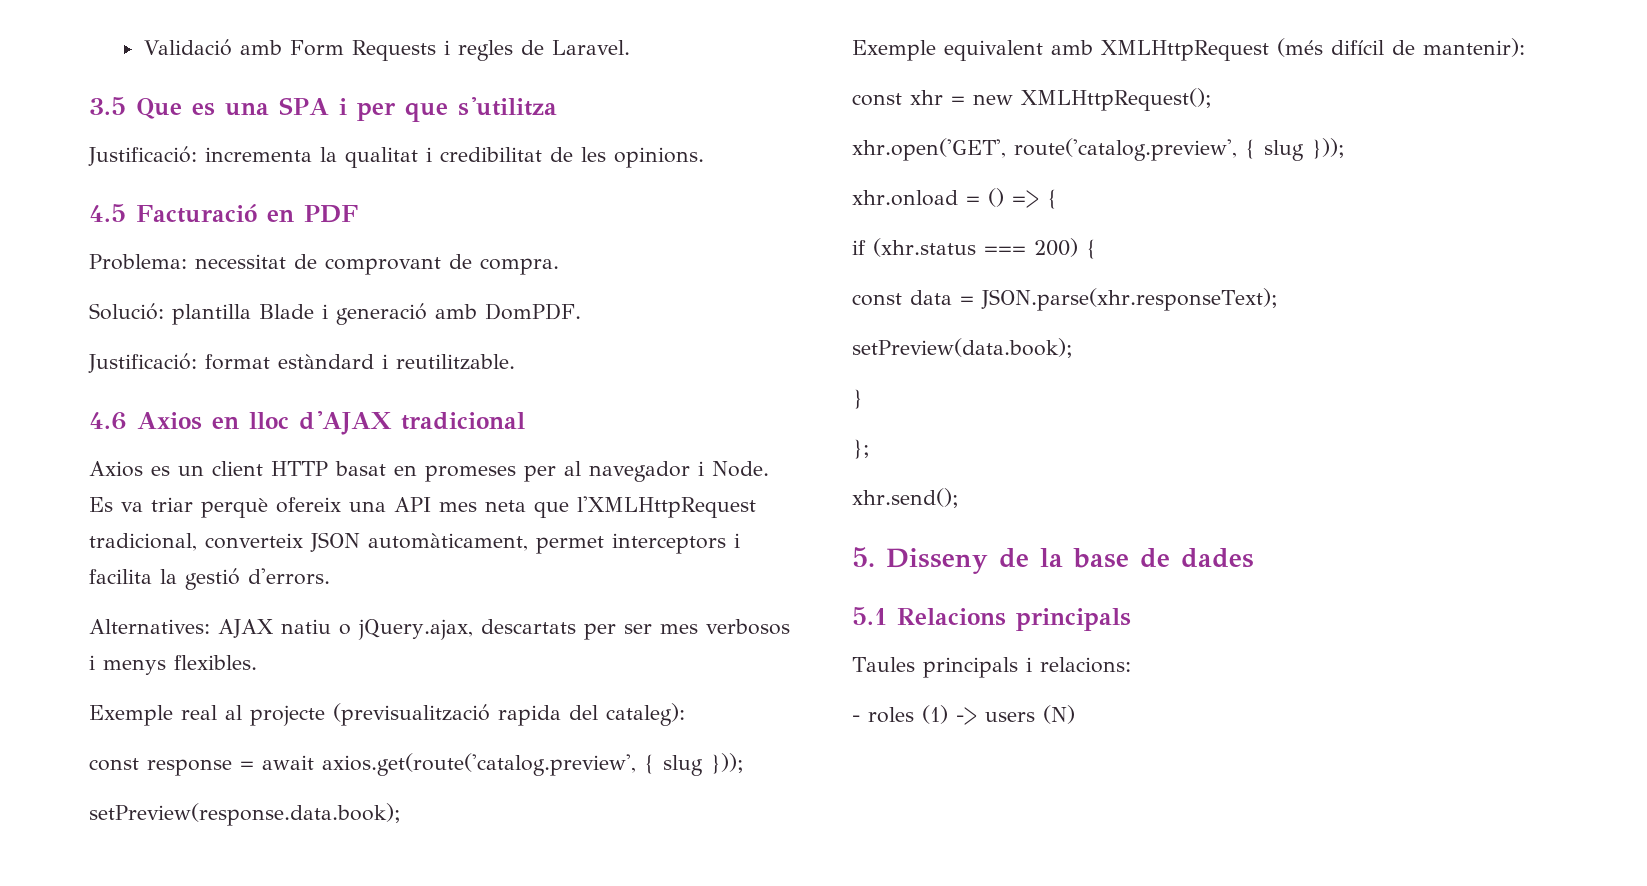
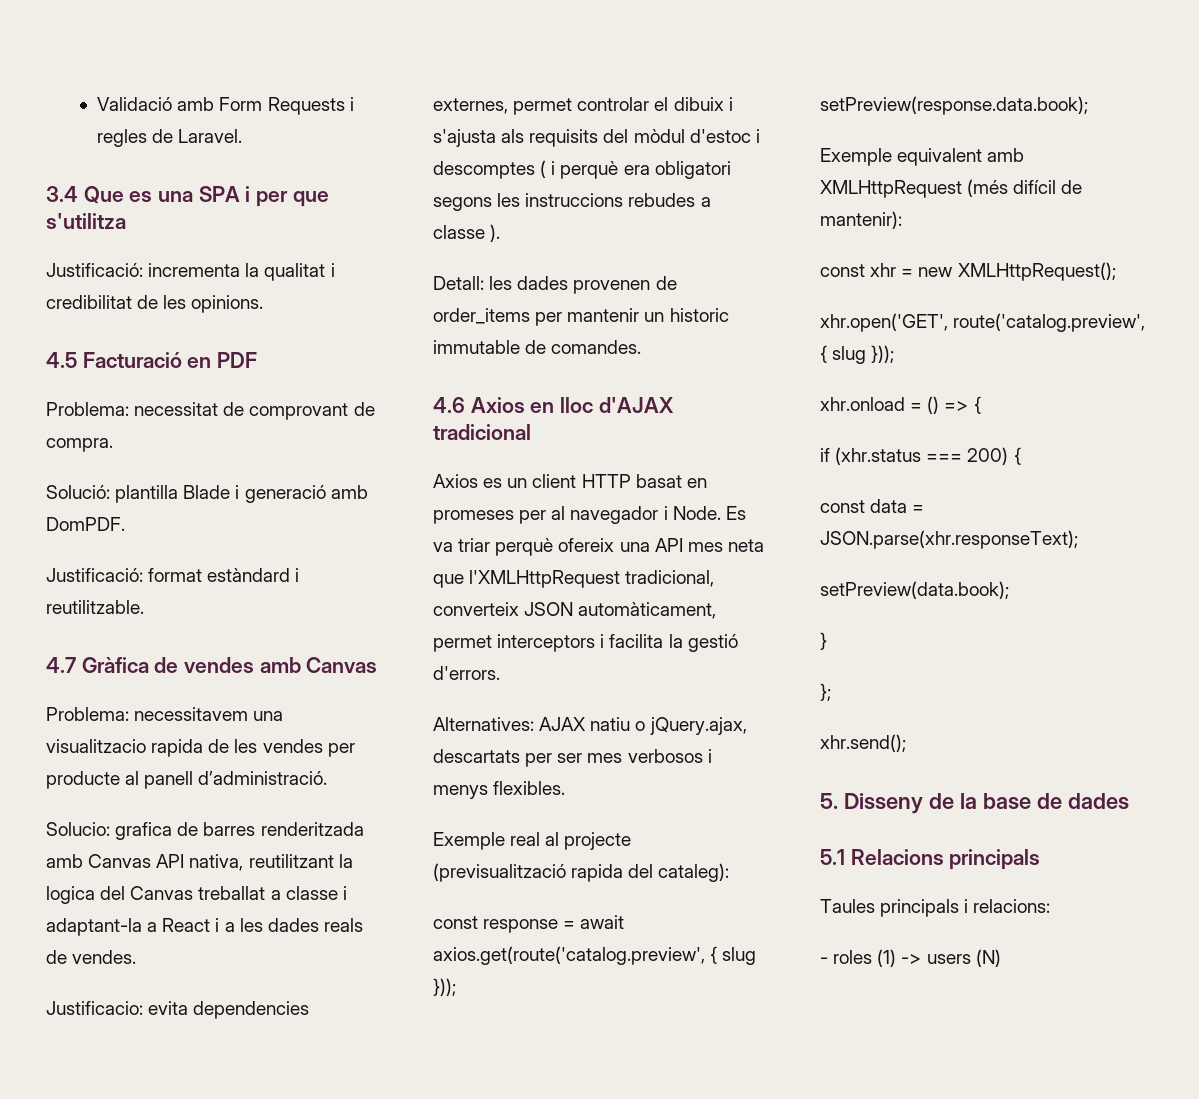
- 3.5 Que es una SPA i per que s'utilitza
+ 3.4 Que es una SPA i per que s'utilitza
+ 4.7 Gràfica de vendes amb Canvas
+ Problema: necessitavem una visualitzacio rapida de les vendes per producte al panell d’administració.
+ Solucio: grafica de barres renderitzada amb Canvas API nativa, reutilitzant la logica del Canvas treballat a classe i adaptant-la a React i a les dades reals de vendes.
+ Justificacio: evita dependencies externes, permet controlar el dibuix i s'ajusta als requisits del mòdul d'estoc i descomptes ( i perquè era obligatori segons les instruccions rebudes a classe ).
+ Detall: les dades provenen de order_items per mantenir un historic immutable de comandes.

